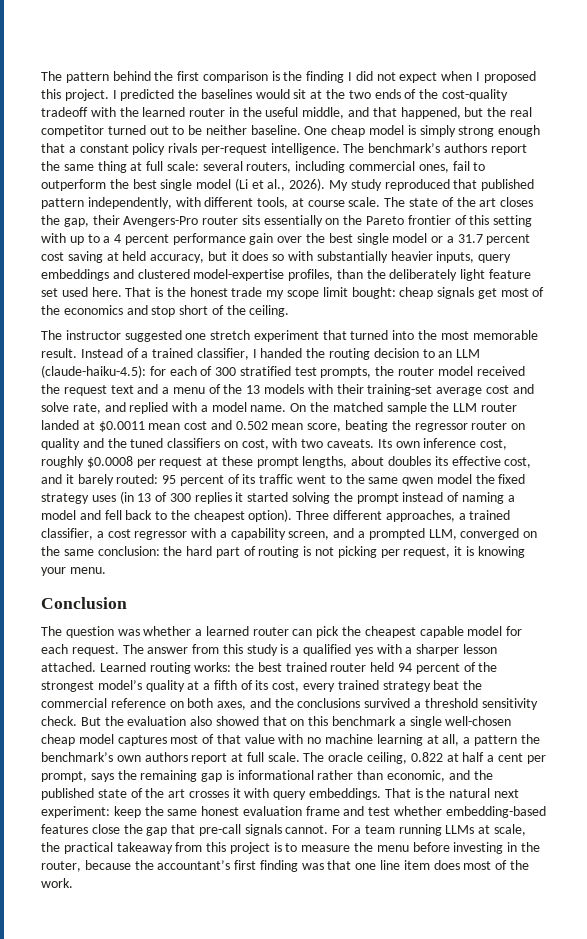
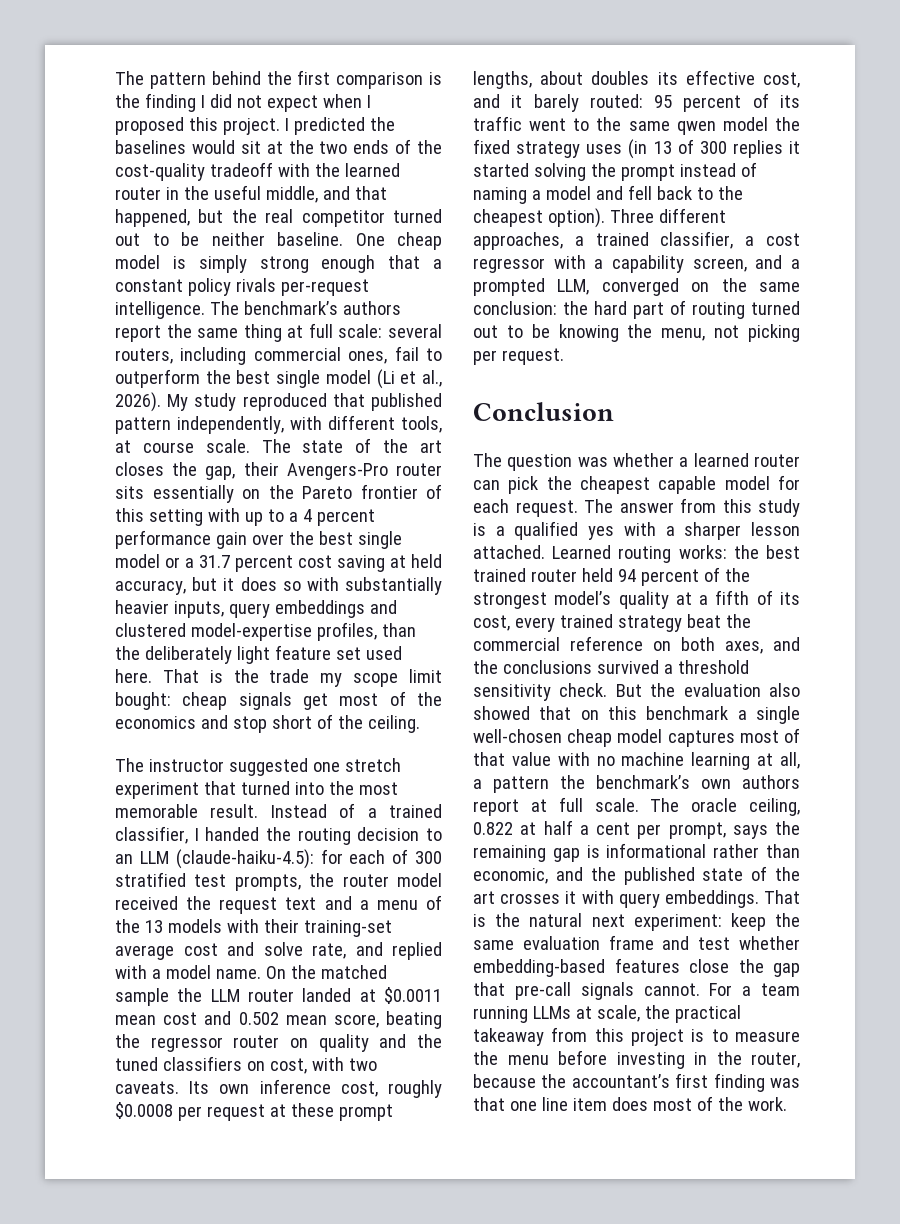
- That is the honest trade my scope limit bought: cheap signals get most of the economics and stop short of the ceiling.
+ That is the trade my scope limit bought: cheap signals get most of the economics and stop short of the ceiling.
- Three different approaches, a trained classifier, a cost regressor with a capability screen, and a prompted LLM, converged on the same conclusion: the hard part of routing is not picking per request, it is knowing your menu.
+ Three different approaches, a trained classifier, a cost regressor with a capability screen, and a prompted LLM, converged on the same conclusion: the hard part of routing turned out to be knowing the menu, not picking per request.
- That is the natural next experiment: keep the same honest evaluation frame and test whether embedding-based features close the gap that pre-call signals cannot.
+ That is the natural next experiment: keep the same evaluation frame and test whether embedding-based features close the gap that pre-call signals cannot.

